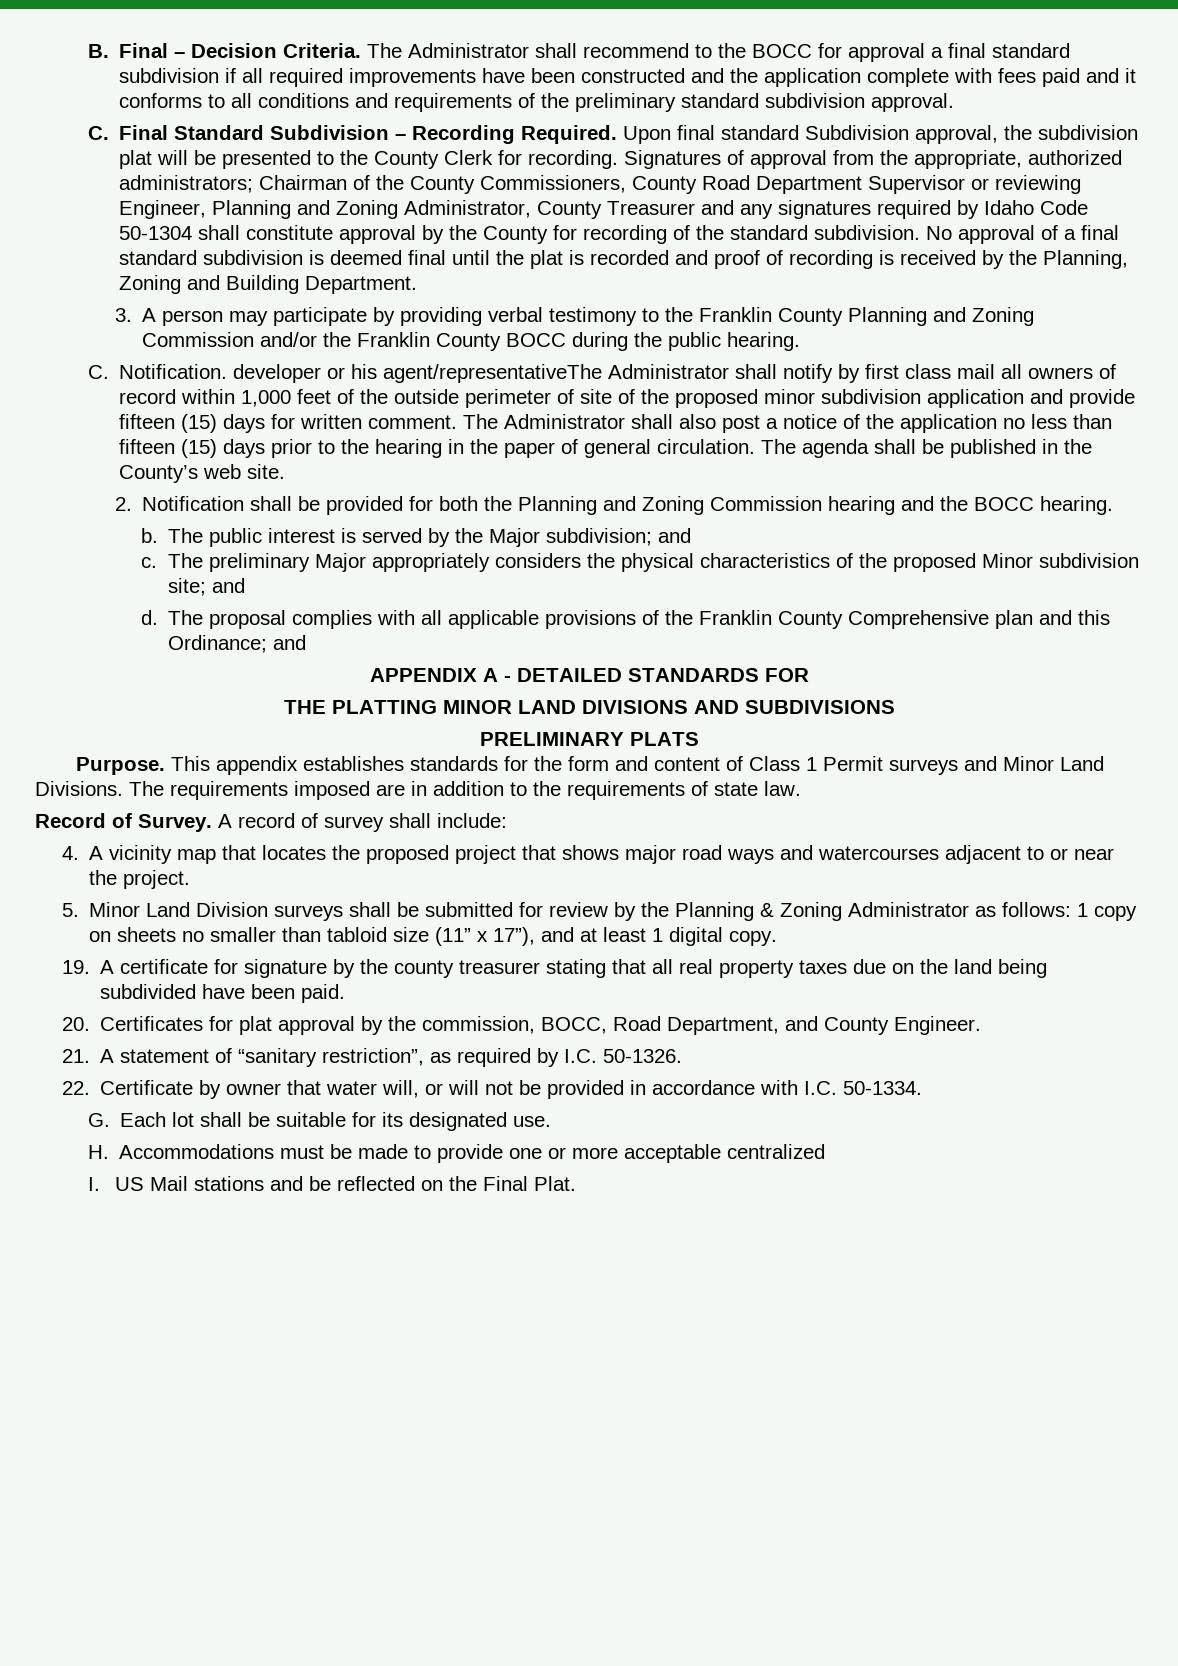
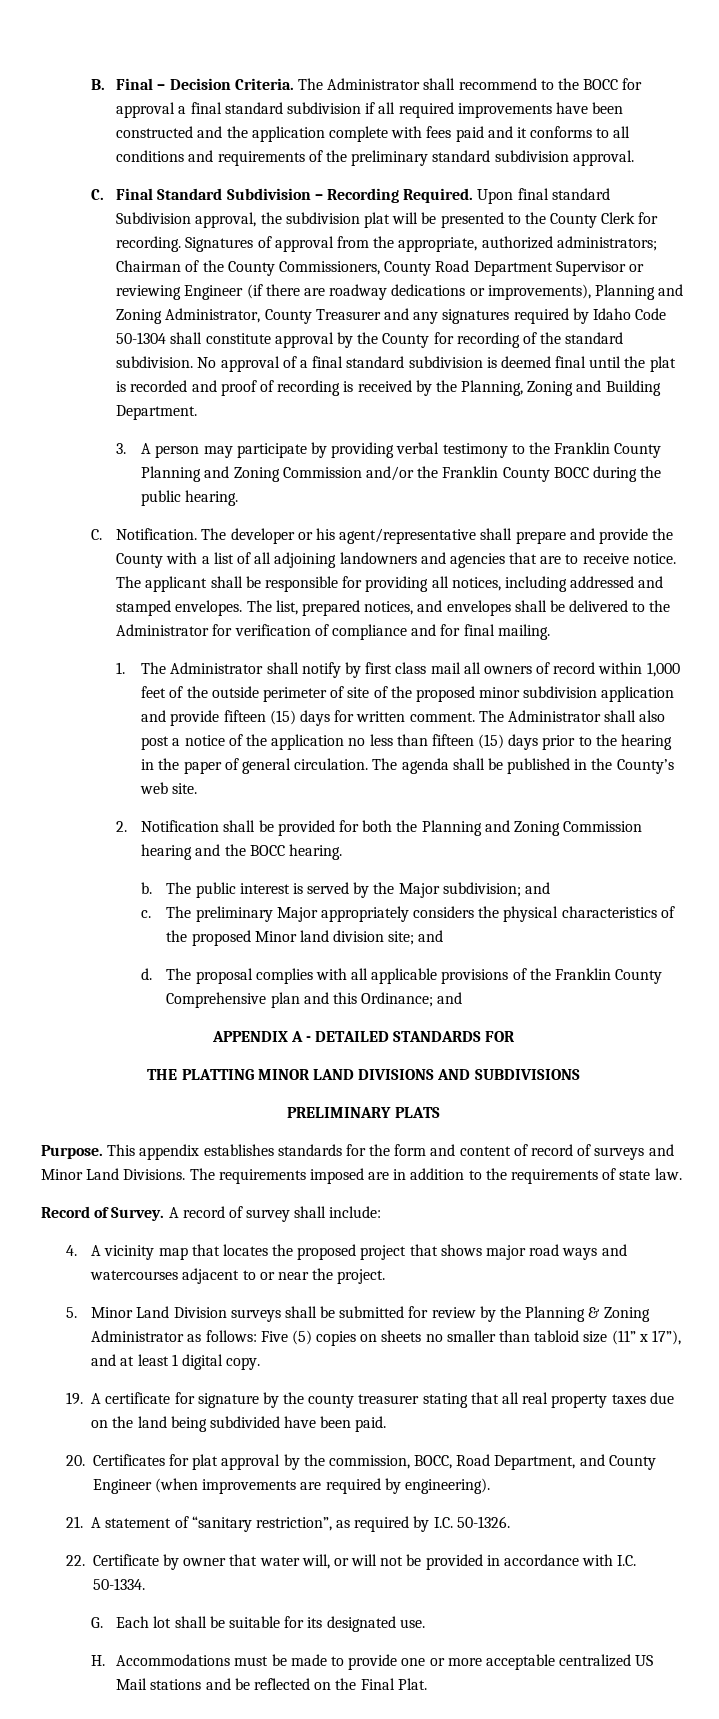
- Signatures of approval from the appropriate, authorized administrators; Chairman of the County Commissioners, County Road Department Supervisor or reviewing Engineer, Planning and Zoning Administrator, County Treasurer and any signatures required by Idaho Code 50-1304 shall constitute approval by the County for recording of the standard subdivision.
+ Signatures of approval from the appropriate, authorized administrators; Chairman of the County Commissioners, County Road Department Supervisor or reviewing Engineer (if there are roadway dedications or improvements), Planning and Zoning Administrator, County Treasurer and any signatures required by Idaho Code 50-1304 shall constitute approval by the County for recording of the standard subdivision.
- C. Notification. developer or his agent/representativeThe Administrator shall notify by first class mail all owners of record within 1,000 feet of the outside perimeter of site of the proposed minor subdivision application and provide fifteen (15) days for written comment.
+ C. Notification. The developer or his agent/representative shall prepare and provide the County with a list of all adjoining landowners and agencies that are to receive notice. The applicant shall be responsible for providing all notices, including addressed and stamped envelopes. The list, prepared notices, and envelopes shall be delivered to the Administrator for verification of compliance and for final mailing.
+ 1. The Administrator shall notify by first class mail all owners of record within 1,000 feet of the outside perimeter of site of the proposed minor subdivision application and provide fifteen (15) days for written comment.
- The preliminary Major appropriately considers the physical characteristics of the proposed Minor subdivision site; and
+ The preliminary Major appropriately considers the physical characteristics of the proposed Minor land division site; and
- This appendix establishes standards for the form and content of Class 1 Permit surveys and Minor Land Divisions.
+ This appendix establishes standards for the form and content of record of surveys and Minor Land Divisions.
- 5. Minor Land Division surveys shall be submitted for review by the Planning & Zoning Administrator as follows: 1 copy on sheets no smaller than tabloid size (11” x 17”), and at least 1 digital copy.
+ 5. Minor Land Division surveys shall be submitted for review by the Planning & Zoning Administrator as follows: Five (5) copies on sheets no smaller than tabloid size (11” x 17”), and at least 1 digital copy.
- 20. Certificates for plat approval by the commission, BOCC, Road Department, and County Engineer.
+ 20. Certificates for plat approval by the commission, BOCC, Road Department, and County Engineer (when improvements are required by engineering).
- H. Accommodations must be made to provide one or more acceptable centralized
- I. US Mail stations and be reflected on the Final Plat.
+ H. Accommodations must be made to provide one or more acceptable centralized US Mail stations and be reflected on the Final Plat.

